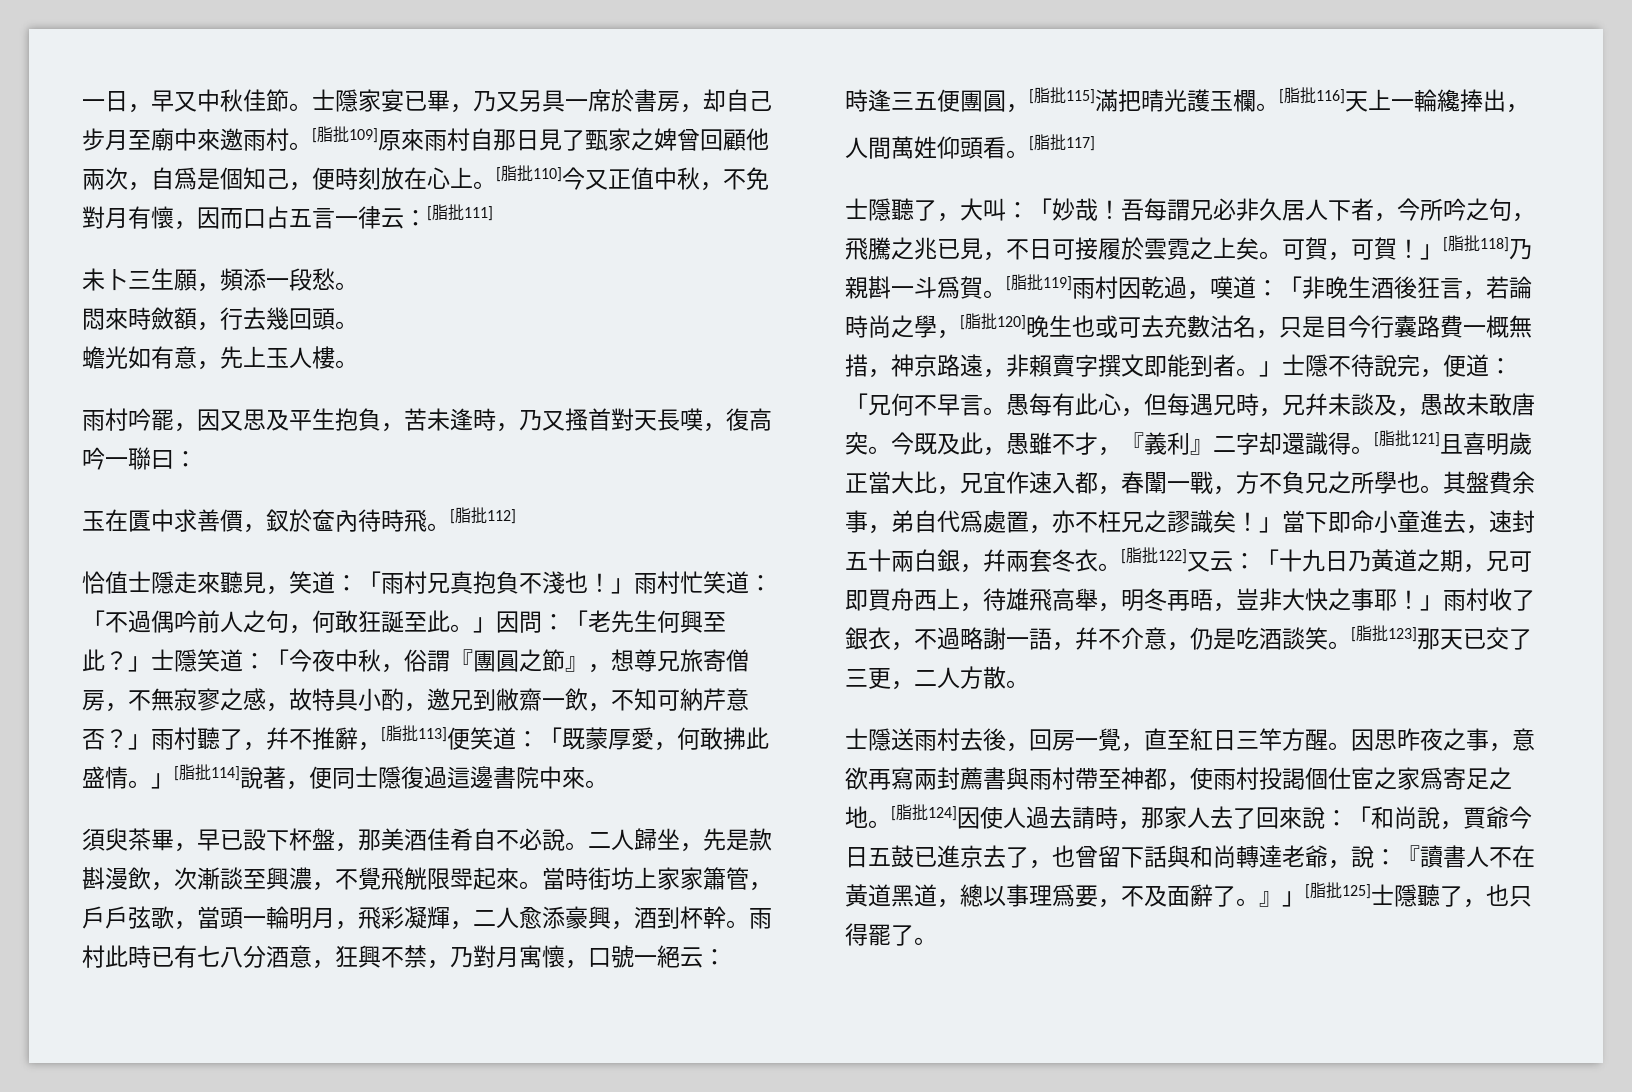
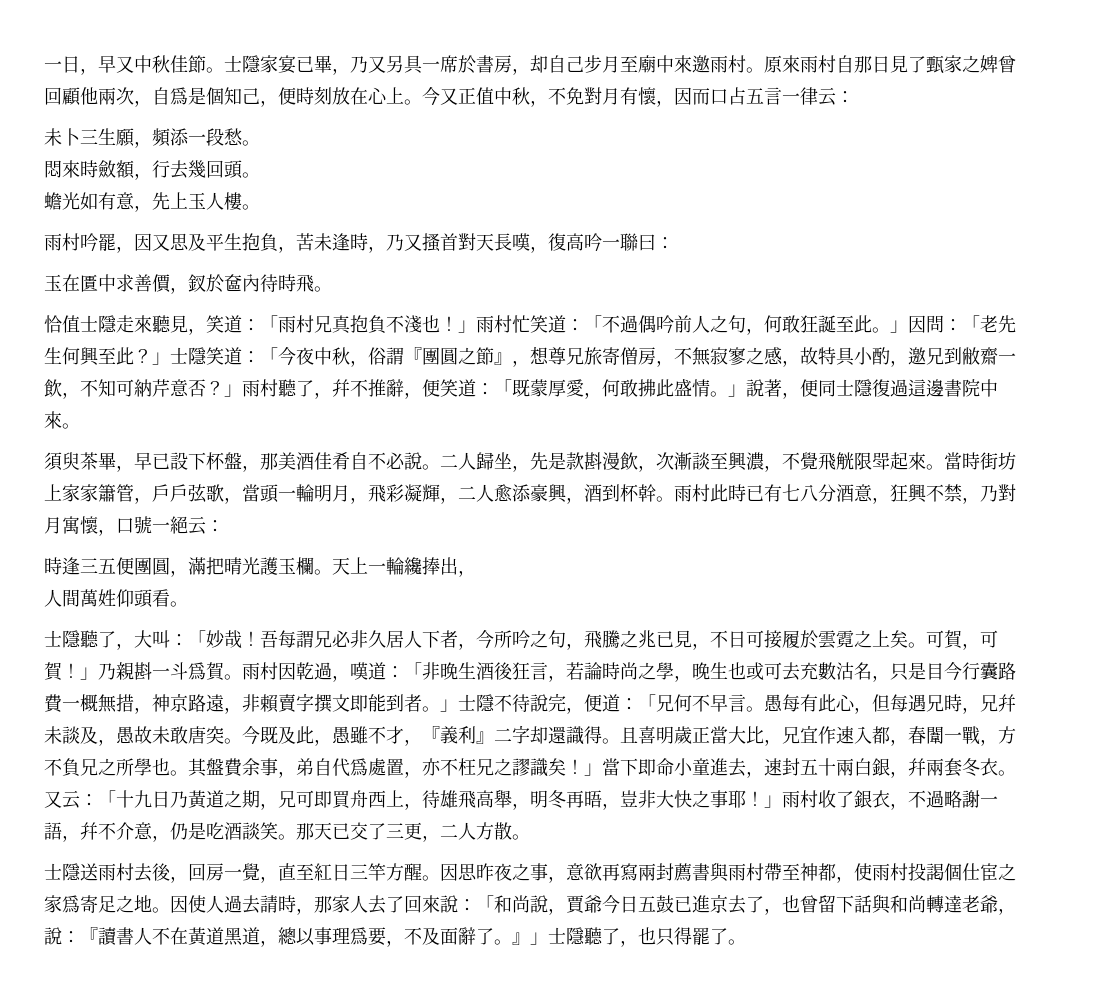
- [脂批109]原來雨村自那日見了甄家之婢曾回顧他兩次，自爲是個知己，便時刻放在心上。
+ 原來雨村自那日見了甄家之婢曾回顧他兩次，自爲是個知己，便時刻放在心上。
- [脂批110]今又正值中秋，不免對月有懷，因而口占五言一律云：[脂批111]
+ 今又正值中秋，不免對月有懷，因而口占五言一律云：
- [脂批112]
- 「今夜中秋，俗謂『團圓之節』，想尊兄旅寄僧房，不無寂寥之感，故特具小酌，邀兄到敝齋一飲，不知可納芹意否？」雨村聽了，幷不推辭，[脂批113]便笑道：
+ 「今夜中秋，俗謂『團圓之節』，想尊兄旅寄僧房，不無寂寥之感，故特具小酌，邀兄到敝齋一飲，不知可納芹意否？」雨村聽了，幷不推辭，便笑道：
- 「既蒙厚愛，何敢拂此盛情。」[脂批114]說著，便同士隱復過這邊書院中來。
+ 「既蒙厚愛，何敢拂此盛情。」說著，便同士隱復過這邊書院中來。
- 時逢三五便團圓，[脂批115]滿把晴光護玉欄。
+ 時逢三五便團圓，滿把晴光護玉欄。
- [脂批116]天上一輪纔捧出，
+ 天上一輪纔捧出，
- [脂批117]
- 可賀，可賀！」[脂批118]乃親斟一斗爲賀。
+ 可賀，可賀！」乃親斟一斗爲賀。
- [脂批119]雨村因乾過，嘆道：「非晚生酒後狂言，若論時尚之學，[脂批120]晚生也或可去充數沽名，只是目今行囊路費一概無措，神京路遠，非賴賣字撰文即能到者。」士隱不待說完，便道：「兄何不早言。
+ 雨村因乾過，嘆道：「非晚生酒後狂言，若論時尚之學，晚生也或可去充數沽名，只是目今行囊路費一概無措，神京路遠，非賴賣字撰文即能到者。」士隱不待說完，便道：「兄何不早言。
- [脂批121]且喜明歲正當大比，兄宜作速入都，春闈一戰，方不負兄之所學也。
+ 且喜明歲正當大比，兄宜作速入都，春闈一戰，方不負兄之所學也。
- [脂批122]又云：「十九日乃黃道之期，兄可即買舟西上，待雄飛高舉，明冬再晤，豈非大快之事耶！」雨村收了銀衣，不過略謝一語，幷不介意，仍是吃酒談笑。
+ 又云：「十九日乃黃道之期，兄可即買舟西上，待雄飛高舉，明冬再晤，豈非大快之事耶！」雨村收了銀衣，不過略謝一語，幷不介意，仍是吃酒談笑。
- [脂批123]那天已交了三更，二人方散。
+ 那天已交了三更，二人方散。
- [脂批124]因使人過去請時，那家人去了回來說：「和尚說，賈爺今日五鼓已進京去了，也曾留下話與和尚轉達老爺，說：『讀書人不在黃道黑道，總以事理爲要，不及面辭了。』」[脂批125]士隱聽了，也只得罷了。
+ 因使人過去請時，那家人去了回來說：「和尚說，賈爺今日五鼓已進京去了，也曾留下話與和尚轉達老爺，說：『讀書人不在黃道黑道，總以事理爲要，不及面辭了。』」士隱聽了，也只得罷了。

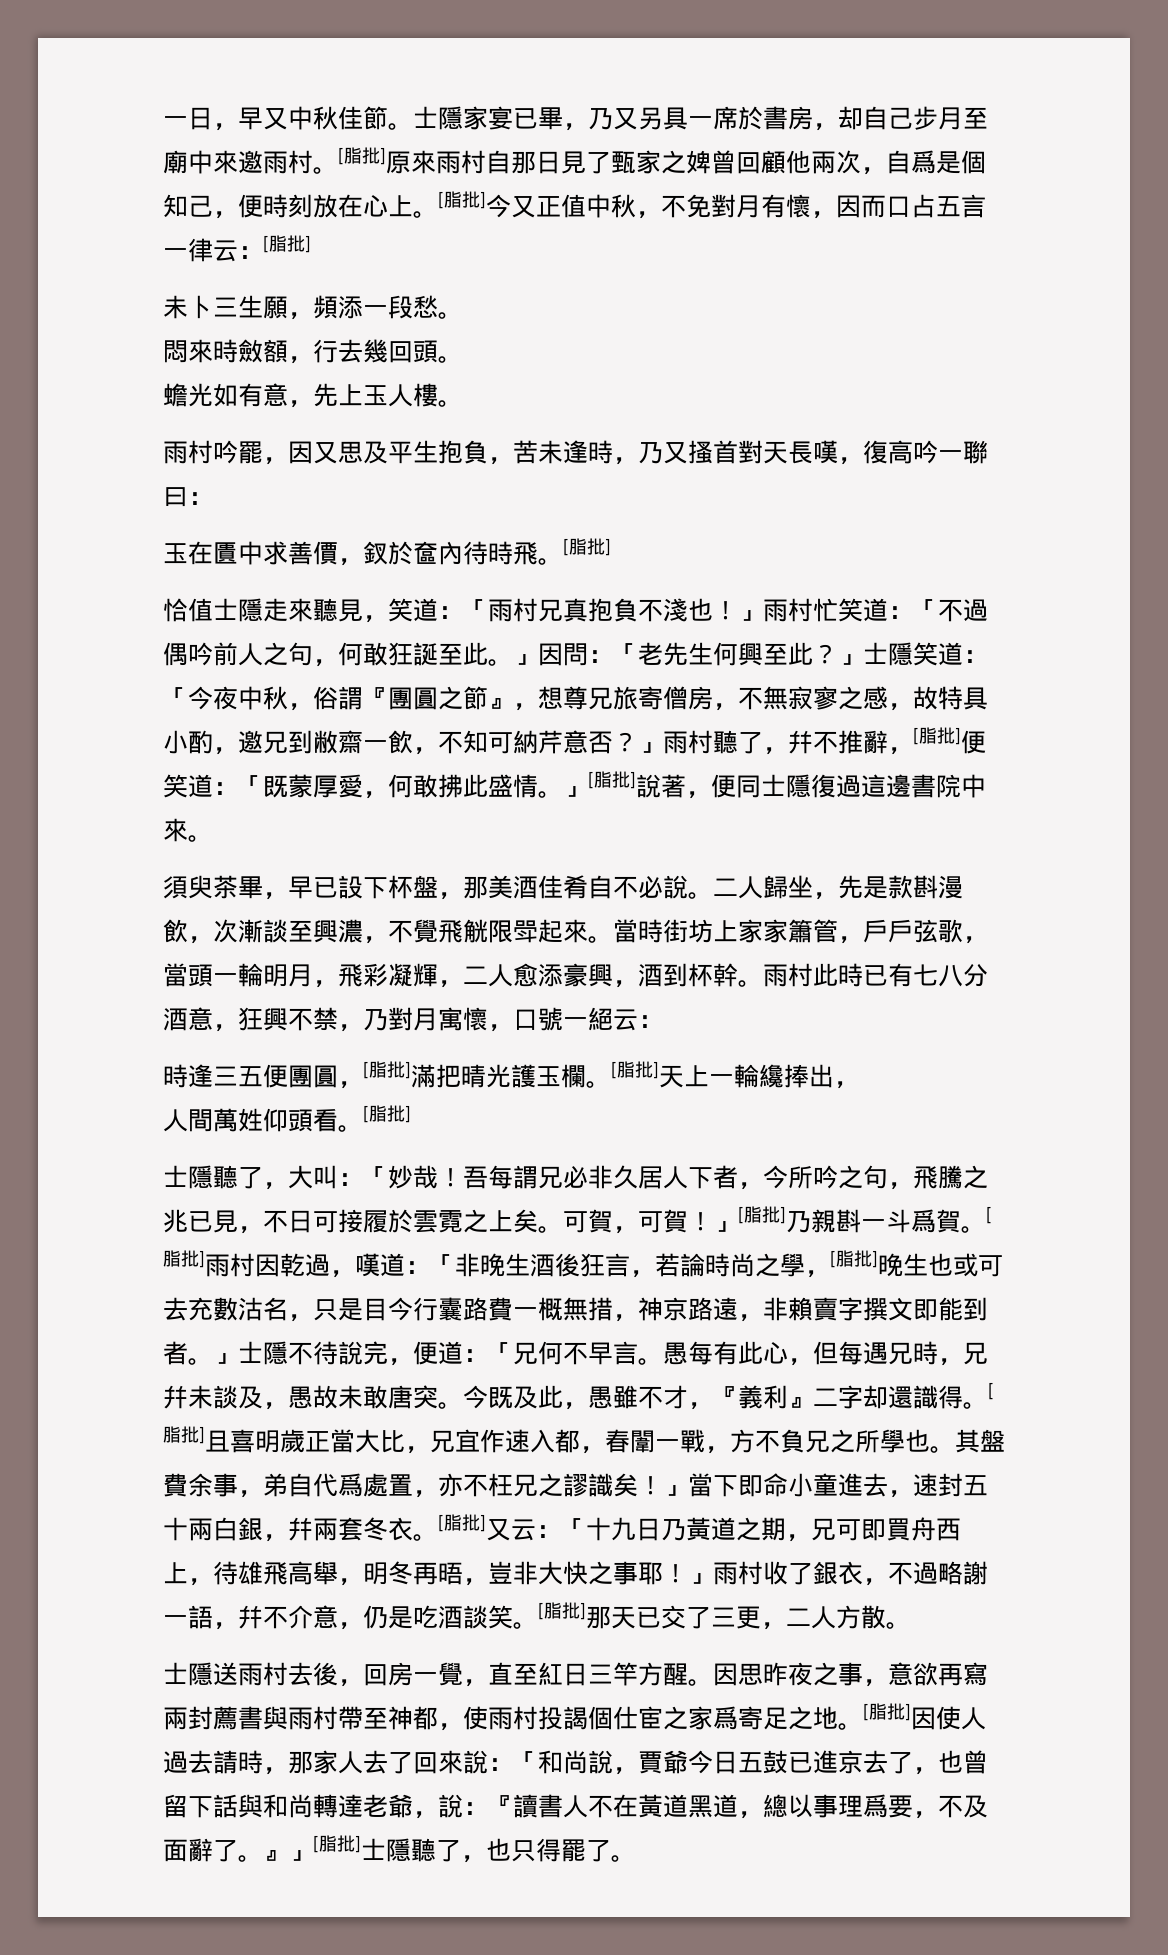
- 原來雨村自那日見了甄家之婢曾回顧他兩次，自爲是個知己，便時刻放在心上。
+ [脂批]原來雨村自那日見了甄家之婢曾回顧他兩次，自爲是個知己，便時刻放在心上。
- 今又正值中秋，不免對月有懷，因而口占五言一律云：
+ [脂批]今又正值中秋，不免對月有懷，因而口占五言一律云：[脂批]
- 玉在匱中求善價，釵於奩內待時飛。
+ 玉在匱中求善價，釵於奩內待時飛。[脂批]
- 「今夜中秋，俗謂『團圓之節』，想尊兄旅寄僧房，不無寂寥之感，故特具小酌，邀兄到敝齋一飲，不知可納芹意否？」雨村聽了，幷不推辭，便笑道：
+ 「今夜中秋，俗謂『團圓之節』，想尊兄旅寄僧房，不無寂寥之感，故特具小酌，邀兄到敝齋一飲，不知可納芹意否？」雨村聽了，幷不推辭，[脂批]便笑道：
- 「既蒙厚愛，何敢拂此盛情。」說著，便同士隱復過這邊書院中來。
+ 「既蒙厚愛，何敢拂此盛情。」[脂批]說著，便同士隱復過這邊書院中來。
- 時逢三五便團圓，滿把晴光護玉欄。
+ 時逢三五便團圓，[脂批]滿把晴光護玉欄。
- 天上一輪纔捧出，
+ [脂批]天上一輪纔捧出，
- 人間萬姓仰頭看。
+ 人間萬姓仰頭看。[脂批]
- 可賀，可賀！」乃親斟一斗爲賀。
+ 可賀，可賀！」[脂批]乃親斟一斗爲賀。
- 雨村因乾過，嘆道：「非晚生酒後狂言，若論時尚之學，晚生也或可去充數沽名，只是目今行囊路費一概無措，神京路遠，非賴賣字撰文即能到者。」士隱不待說完，便道：「兄何不早言。
+ [脂批]雨村因乾過，嘆道：「非晚生酒後狂言，若論時尚之學，[脂批]晚生也或可去充數沽名，只是目今行囊路費一概無措，神京路遠，非賴賣字撰文即能到者。」士隱不待說完，便道：「兄何不早言。
- 且喜明歲正當大比，兄宜作速入都，春闈一戰，方不負兄之所學也。
+ [脂批]且喜明歲正當大比，兄宜作速入都，春闈一戰，方不負兄之所學也。
- 又云：「十九日乃黃道之期，兄可即買舟西上，待雄飛高舉，明冬再晤，豈非大快之事耶！」雨村收了銀衣，不過略謝一語，幷不介意，仍是吃酒談笑。
+ [脂批]又云：「十九日乃黃道之期，兄可即買舟西上，待雄飛高舉，明冬再晤，豈非大快之事耶！」雨村收了銀衣，不過略謝一語，幷不介意，仍是吃酒談笑。
- 那天已交了三更，二人方散。
+ [脂批]那天已交了三更，二人方散。
- 因使人過去請時，那家人去了回來說：「和尚說，賈爺今日五鼓已進京去了，也曾留下話與和尚轉達老爺，說：『讀書人不在黃道黑道，總以事理爲要，不及面辭了。』」士隱聽了，也只得罷了。
+ [脂批]因使人過去請時，那家人去了回來說：「和尚說，賈爺今日五鼓已進京去了，也曾留下話與和尚轉達老爺，說：『讀書人不在黃道黑道，總以事理爲要，不及面辭了。』」[脂批]士隱聽了，也只得罷了。

